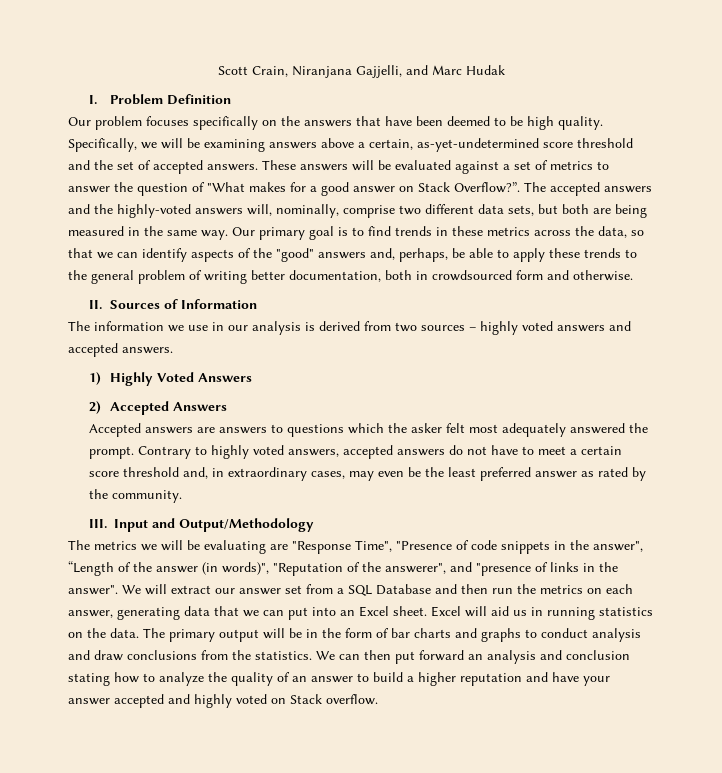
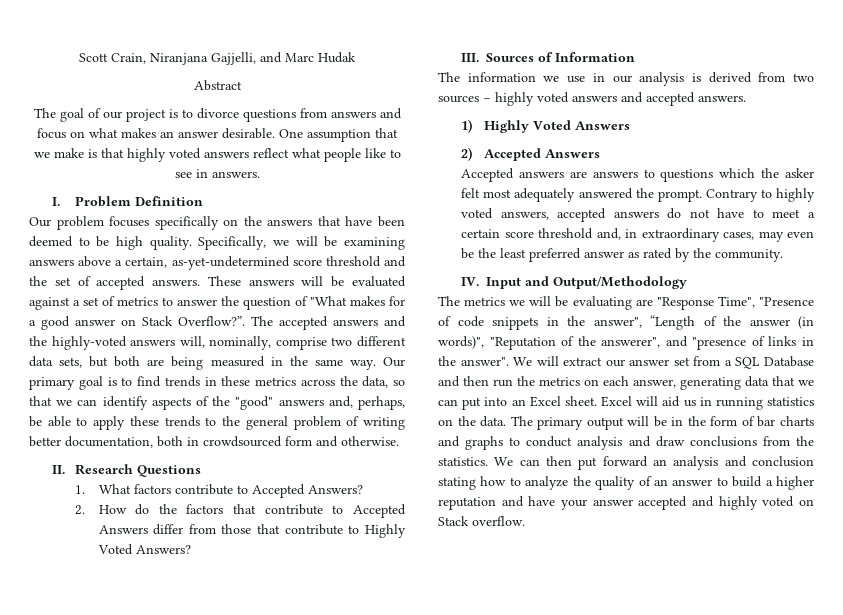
+ Abstract
+ The goal of our project is to divorce questions from answers and focus on what makes an answer desirable. One assumption that we make is that highly voted answers reflect what people like to see in answers.
- II. Sources of Information
+ II. Research Questions
+ 1. What factors contribute to Accepted Answers?
+ 2. How do the factors that contribute to Accepted Answers differ from those that contribute to Highly Voted Answers?
+ III. Sources of Information
- III. Input and Output/Methodology
+ IV. Input and Output/Methodology

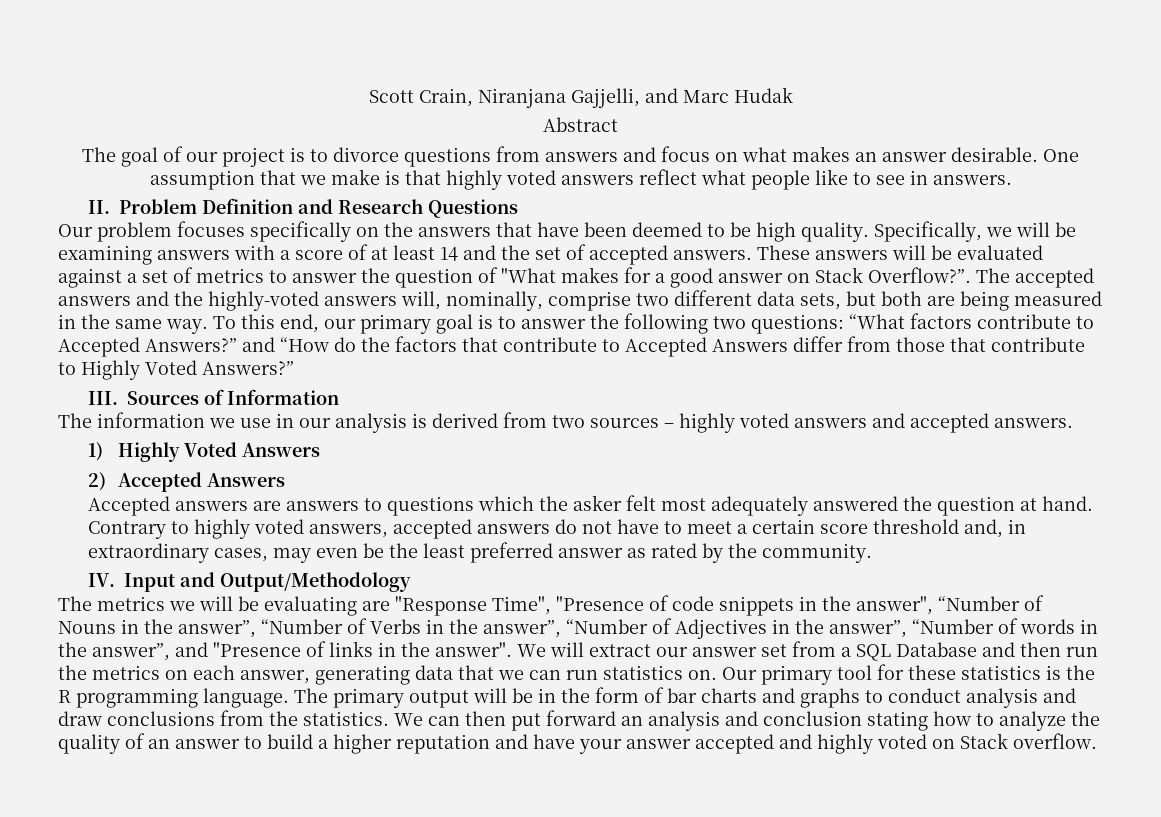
- I. Problem Definition
+ II. Problem Definition and Research Questions
- Specifically, we will be examining answers above a certain, as-yet-undetermined score threshold and the set of accepted answers.
+ Specifically, we will be examining answers with a score of at least 14 and the set of accepted answers.
- Our primary goal is to find trends in these metrics across the data, so that we can identify aspects of the "good" answers and, perhaps, be able to apply these trends to the general problem of writing better documentation, both in crowdsourced form and otherwise.
- II. Research Questions
- 1. What factors contribute to Accepted Answers?
- 2. How do the factors that contribute to Accepted Answers differ from those that contribute to Highly Voted Answers?
+ To this end, our primary goal is to answer the following two questions: “What factors contribute to Accepted Answers?” and “How do the factors that contribute to Accepted Answers differ from those that contribute to Highly Voted Answers?”
- Accepted answers are answers to questions which the asker felt most adequately answered the prompt.
+ Accepted answers are answers to questions which the asker felt most adequately answered the question at hand.
- The metrics we will be evaluating are "Response Time", "Presence of code snippets in the answer", “Length of the answer (in words)", "Reputation of the answerer", and "presence of links in the answer".
+ The metrics we will be evaluating are "Response Time", "Presence of code snippets in the answer", “Number of Nouns in the answer”, “Number of Verbs in the answer”, “Number of Adjectives in the answer”, “Number of words in the answer”, and "Presence of links in the answer".
- We will extract our answer set from a SQL Database and then run the metrics on each answer, generating data that we can put into an Excel sheet. Excel will aid us in running statistics on the data.
+ We will extract our answer set from a SQL Database and then run the metrics on each answer, generating data that we can run statistics on. Our primary tool for these statistics is the R programming language.

